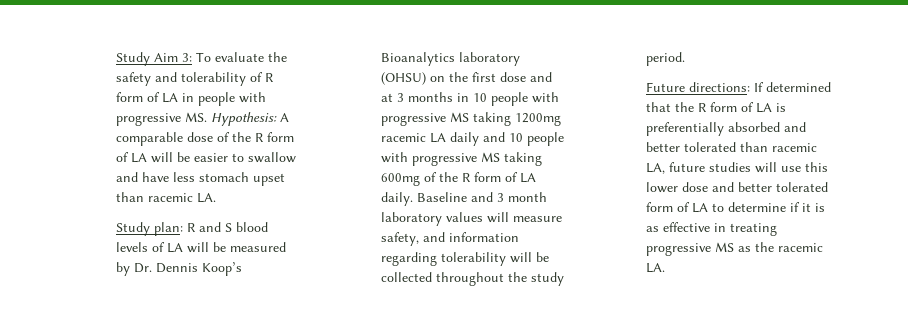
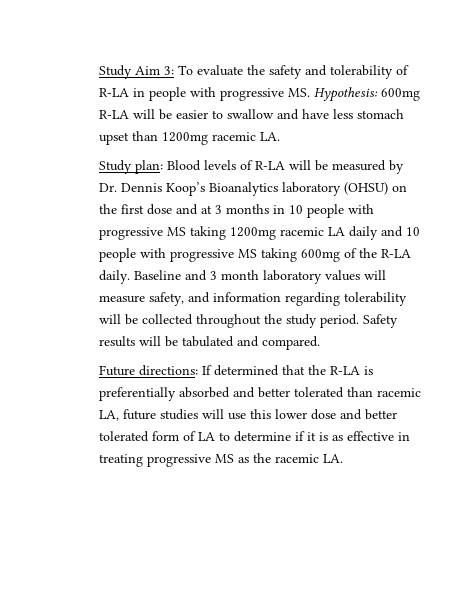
- Study Aim 3: To evaluate the safety and tolerability of R form of LA in people with progressive MS. Hypothesis: A comparable dose of the R form of LA will be easier to swallow and have less stomach upset than racemic LA.
+ Study Aim 3: To evaluate the safety and tolerability of R-LA in people with progressive MS. Hypothesis: 600mg R-LA will be easier to swallow and have less stomach upset than 1200mg racemic LA.
- Study plan: R and S blood levels of LA will be measured by Dr. Dennis Koop’s Bioanalytics laboratory (OHSU) on the first dose and at 3 months in 10 people with progressive MS taking 1200mg racemic LA daily and 10 people with progressive MS taking 600mg of the R form of LA daily.
+ Study plan: Blood levels of R-LA will be measured by Dr. Dennis Koop’s Bioanalytics laboratory (OHSU) on the first dose and at 3 months in 10 people with progressive MS taking 1200mg racemic LA daily and 10 people with progressive MS taking 600mg of the R-LA daily.
+ Safety results will be tabulated and compared.
- Future directions: If determined that the R form of LA is preferentially absorbed and better tolerated than racemic LA, future studies will use this lower dose and better tolerated form of LA to determine if it is as effective in treating progressive MS as the racemic LA.
+ Future directions: If determined that the R-LA is preferentially absorbed and better tolerated than racemic LA, future studies will use this lower dose and better tolerated form of LA to determine if it is as effective in treating progressive MS as the racemic LA.

